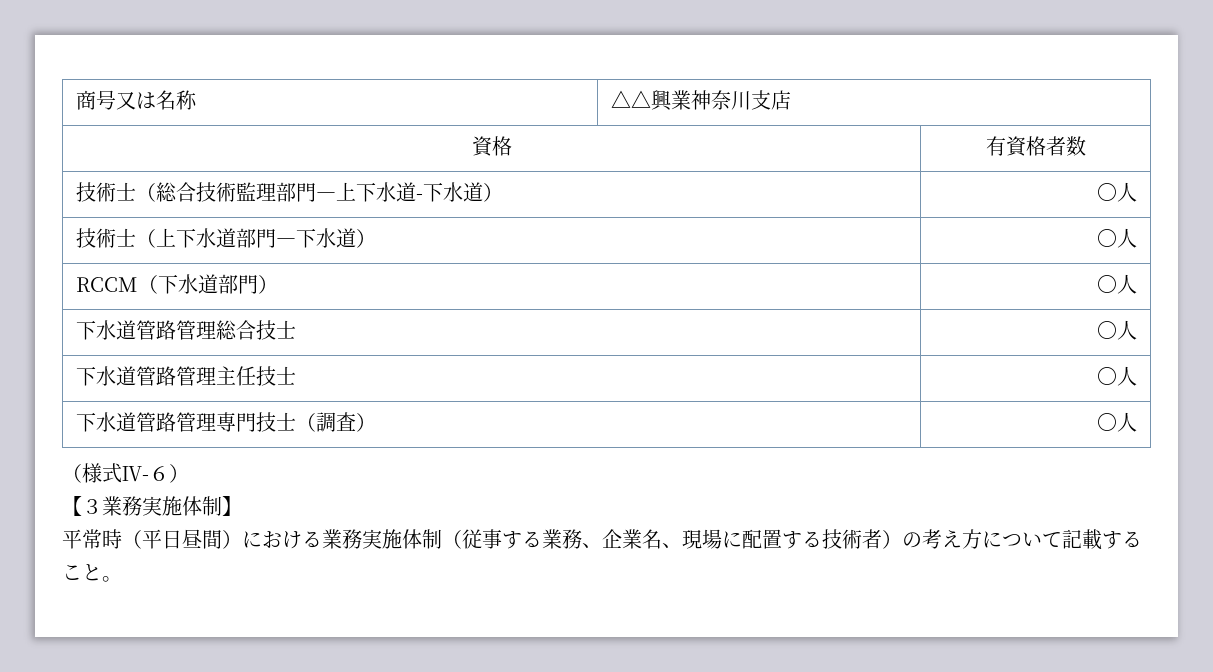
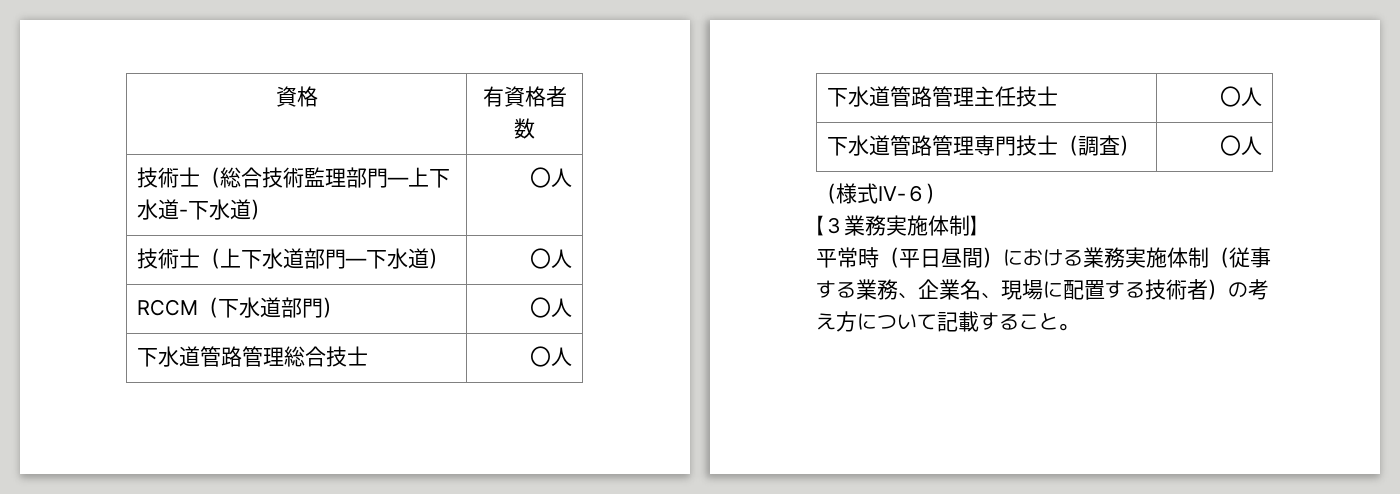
- 商号又は名称 | △△興業神奈川支店

